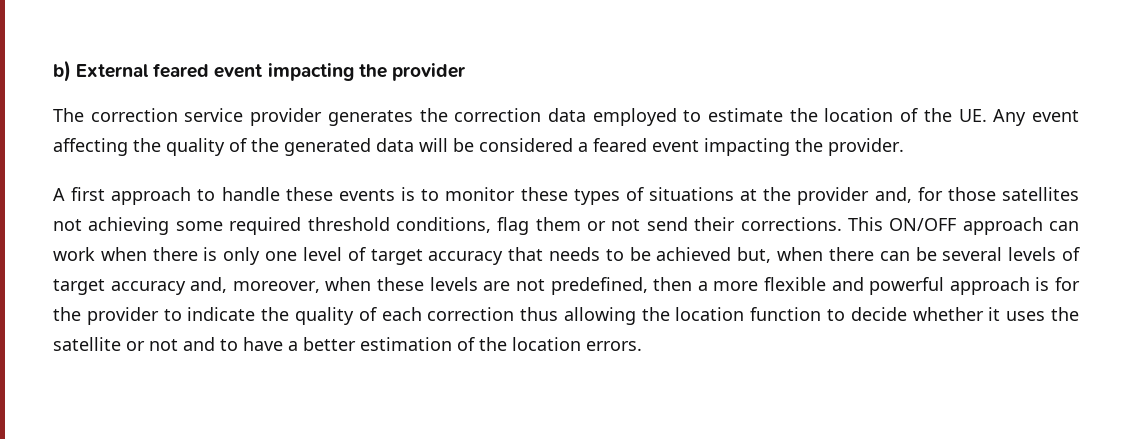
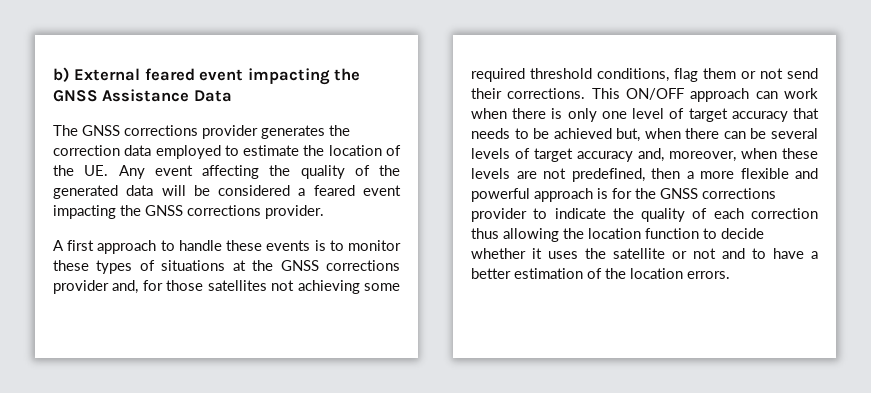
- b) External feared event impacting the provider
+ b) External feared event impacting the GNSS Assistance Data
- The correction service provider generates the correction data employed to estimate the location of the UE. Any event affecting the quality of the generated data will be considered a feared event impacting the provider.
+ The GNSS corrections provider generates the correction data employed to estimate the location of the UE. Any event affecting the quality of the generated data will be considered a feared event impacting the GNSS corrections provider.
- A first approach to handle these events is to monitor these types of situations at the provider and, for those satellites not achieving some required threshold conditions, flag them or not send their corrections.
+ A first approach to handle these events is to monitor these types of situations at the GNSS corrections provider and, for those satellites not achieving some required threshold conditions, flag them or not send their corrections.
- This ON/OFF approach can work when there is only one level of target accuracy that needs to be achieved but, when there can be several levels of target accuracy and, moreover, when these levels are not predefined, then a more flexible and powerful approach is for the provider to indicate the quality of each correction thus allowing the location function to decide whether it uses the satellite or not and to have a better estimation of the location errors.
+ This ON/OFF approach can work when there is only one level of target accuracy that needs to be achieved but, when there can be several levels of target accuracy and, moreover, when these levels are not predefined, then a more flexible and powerful approach is for the GNSS corrections provider to indicate the quality of each correction thus allowing the location function to decide whether it uses the satellite or not and to have a better estimation of the location errors.

